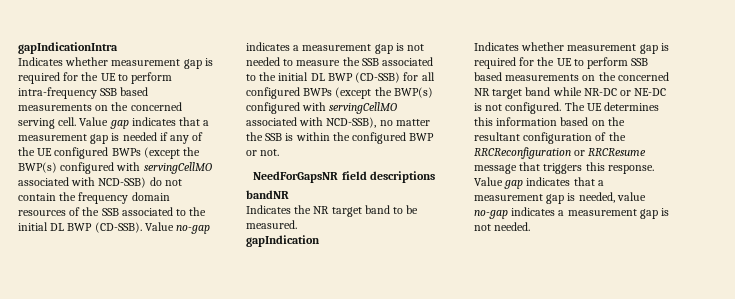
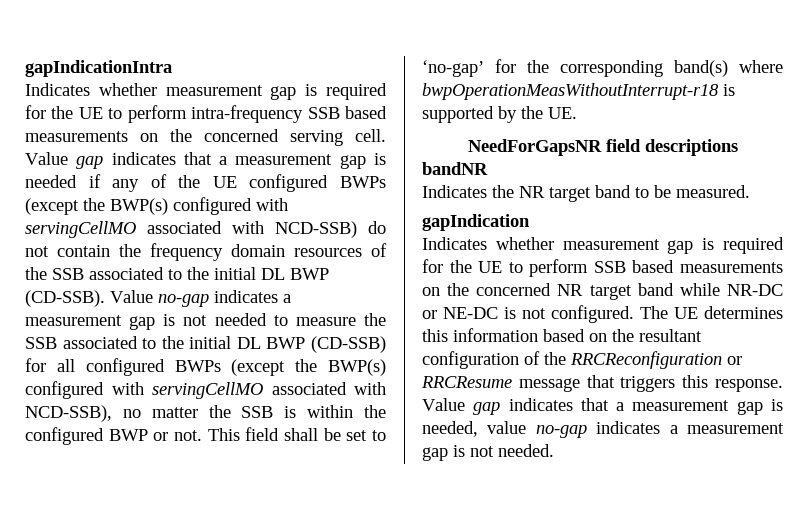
+ This field shall be set to ‘no-gap’ for the corresponding band(s) where bwpOperationMeasWithoutInterrupt-r18 is supported by the UE.

